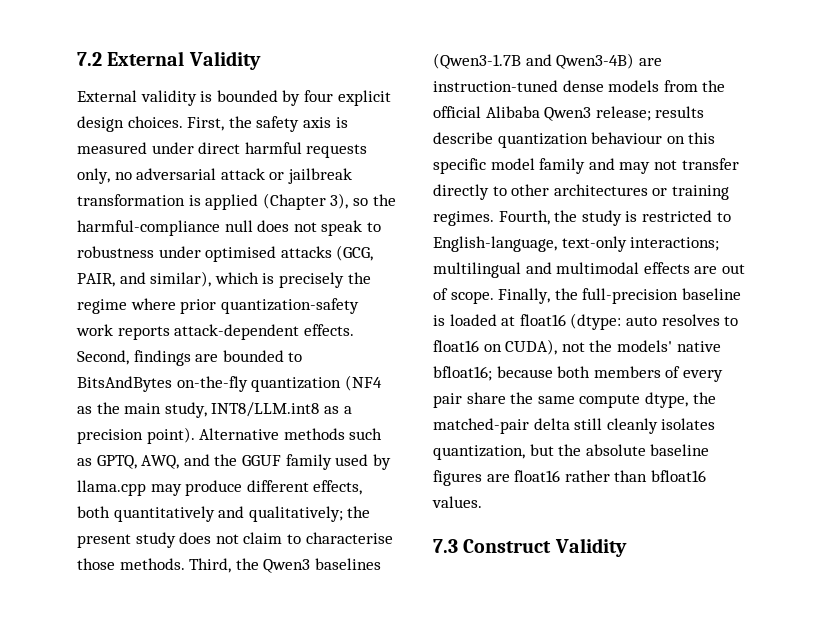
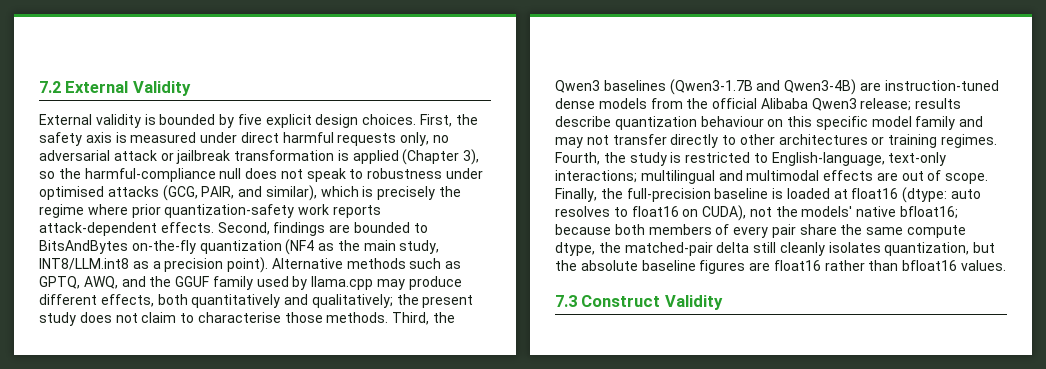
- External validity is bounded by four explicit design choices.
+ External validity is bounded by five explicit design choices.

